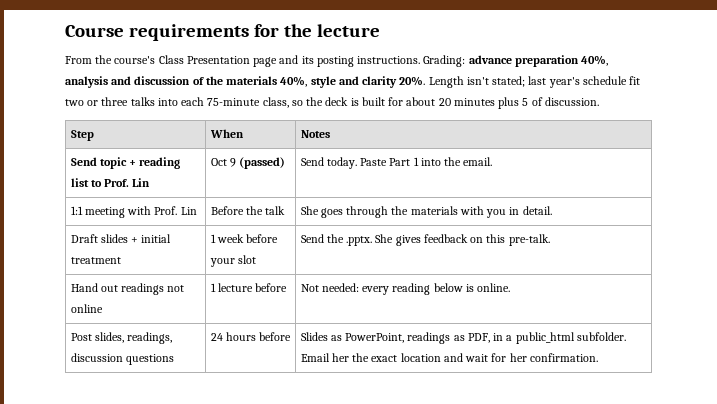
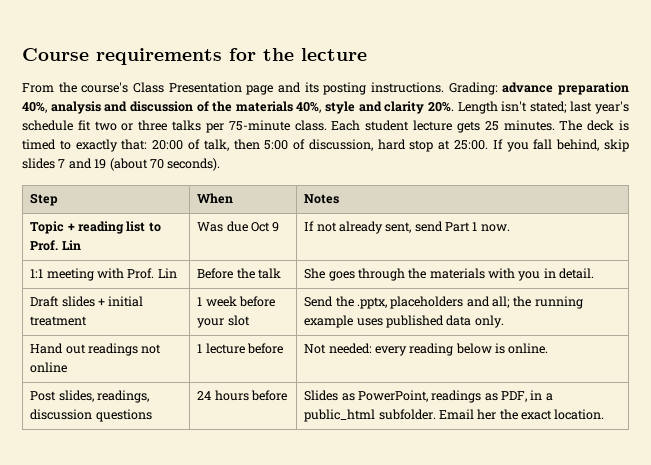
- Length isn't stated; last year's schedule fit two or three talks into each 75-minute class, so the deck is built for about 20 minutes plus 5 of discussion.
+ Length isn't stated; last year's schedule fit two or three talks per 75-minute class. Each student lecture gets 25 minutes. The deck is timed to exactly that: 20:00 of talk, then 5:00 of discussion, hard stop at 25:00. If you fall behind, skip slides 7 and 19 (about 70 seconds).
- Send topic + reading list to Prof. Lin | Oct 9 (passed) | Send today. Paste Part 1 into the email.
+ Topic + reading list to Prof. Lin | Was due Oct 9 | If not already sent, send Part 1 now.
- Draft slides + initial treatment | 1 week before your slot | Send the .pptx. She gives feedback on this pre-talk.
+ Draft slides + initial treatment | 1 week before your slot | Send the .pptx, placeholders and all; the running example uses published data only.
- Post slides, readings, discussion questions | 24 hours before | Slides as PowerPoint, readings as PDF, in a public_html subfolder. Email her the exact location and wait for her confirmation.
+ Post slides, readings, discussion questions | 24 hours before | Slides as PowerPoint, readings as PDF, in a public_html subfolder. Email her the exact location.

